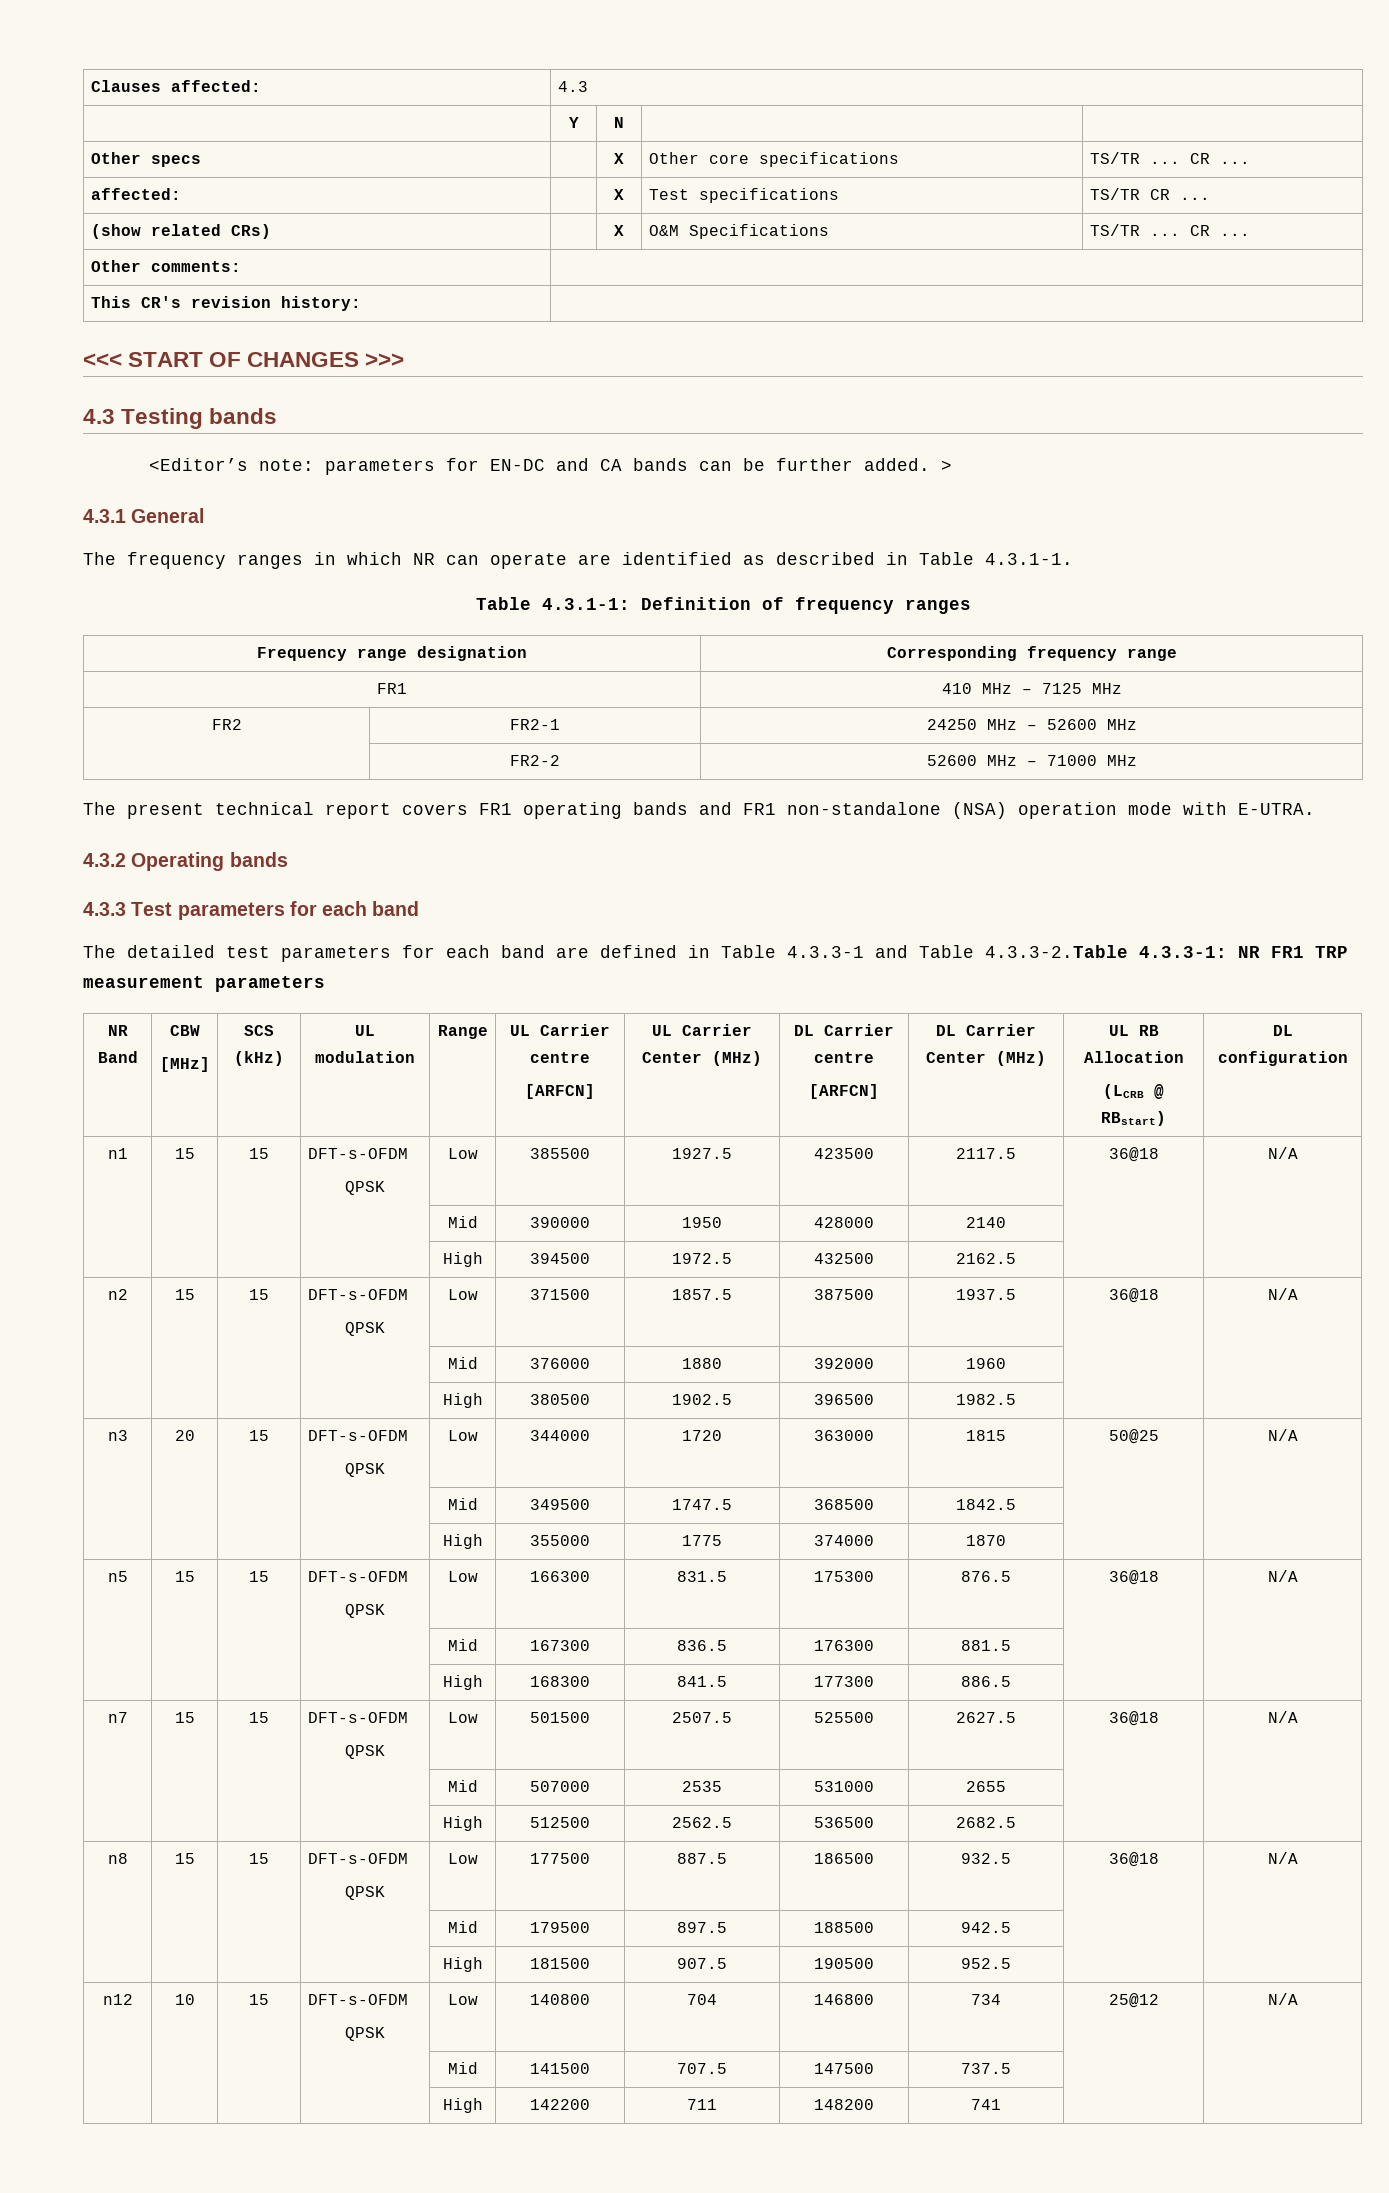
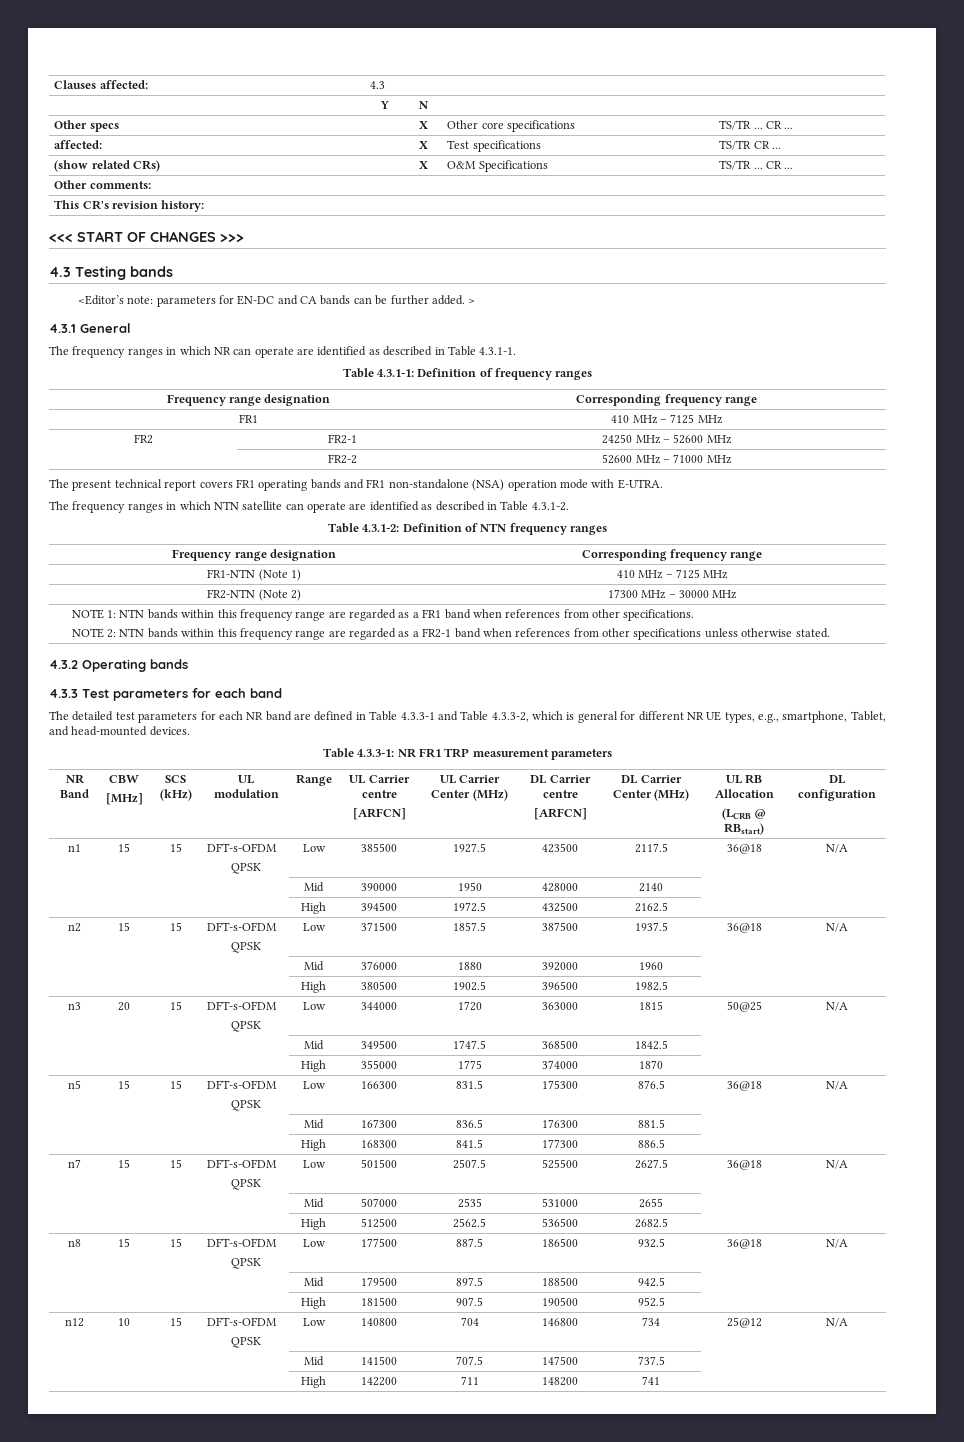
+ The frequency ranges in which NTN satellite can operate are identified as described in Table 4.3.1-2.
+ Table 4.3.1-2: Definition of NTN frequency ranges
+ Frequency range designation | Corresponding frequency range
+ FR1-NTN (Note 1) | 410 MHz – 7125 MHz
+ FR2-NTN (Note 2) | 17300 MHz – 30000 MHz
+ NOTE 1: NTN bands within this frequency range are regarded as a FR1 band when references from other specifications.
+ NOTE 2: NTN bands within this frequency range are regarded as a FR2-1 band when references from other specifications unless otherwise stated.
- The detailed test parameters for each band are defined in Table 4.3.3-1 and Table 4.3.3-2.Table 4.3.3-1: NR FR1 TRP measurement parameters
+ The detailed test parameters for each NR band are defined in Table 4.3.3-1 and Table 4.3.3-2, which is general for different NR UE types, e.g., smartphone, Tablet, and head-mounted devices.
+ Table 4.3.3-1: NR FR1 TRP measurement parameters

